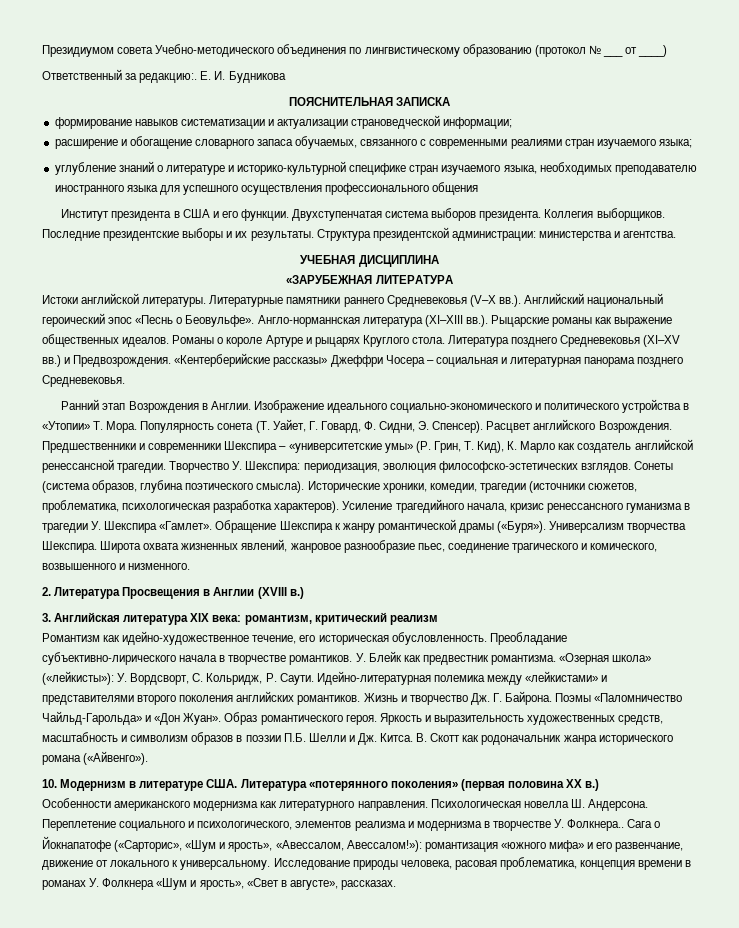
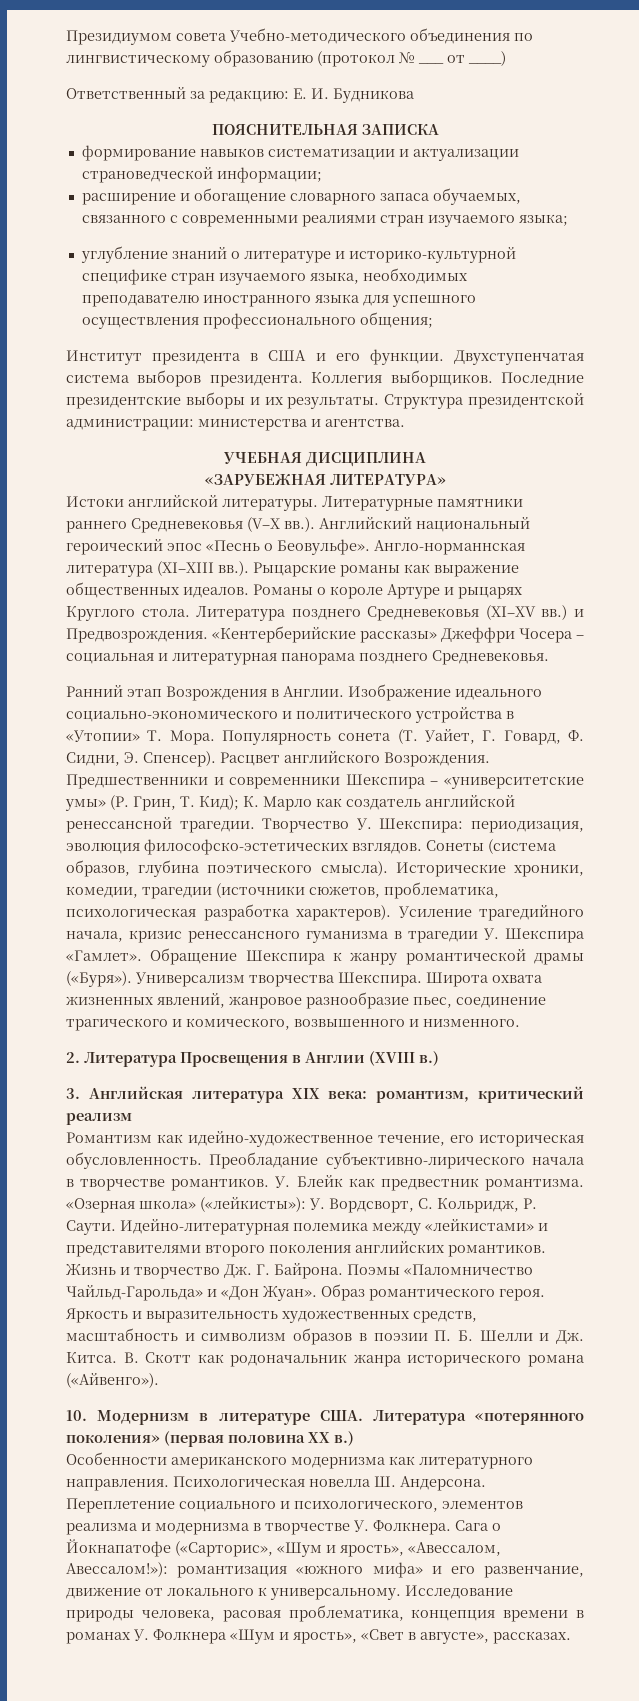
- Ответственный за редакцию:. Е. И. Будникова
+ Ответственный за редакцию: Е. И. Будникова
- углубление знаний о литературе и историко-культурной специфике стран изучаемого языка, необходимых преподавателю иностранного языка для успешного осуществления профессионального общения
+ углубление знаний о литературе и историко-культурной специфике стран изучаемого языка, необходимых преподавателю иностранного языка для успешного осуществления профессионального общения;
- «ЗАРУБЕЖНАЯ ЛИТЕРАТУРА
+ «ЗАРУБЕЖНАЯ ЛИТЕРАТУРА»
- Предшественники и современники Шекспира – «университетские умы» (P. Грин, Т. Кид), К. Марло как создатель английской ренессансной трагедии.
+ Предшественники и современники Шекспира – «университетские умы» (P. Грин, Т. Кид); К. Марло как создатель английской ренессансной трагедии.
- Яркость и выразительность художественных средств, масштабность и символизм образов в поэзии П.Б. Шелли и Дж. Китса.
+ Яркость и выразительность художественных средств, масштабность и символизм образов в поэзии П. Б. Шелли и Дж. Китса.
- Переплетение социального и психологического, элементов реализма и модернизма в творчестве У. Фолкнера..
+ Переплетение социального и психологического, элементов реализма и модернизма в творчестве У. Фолкнера.

